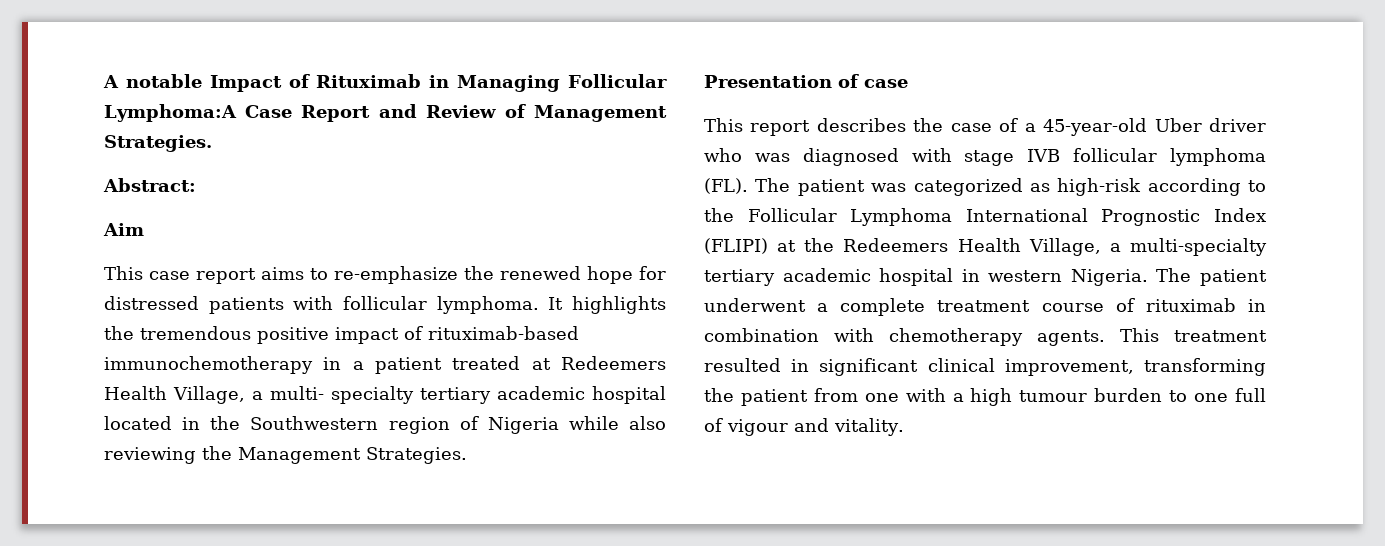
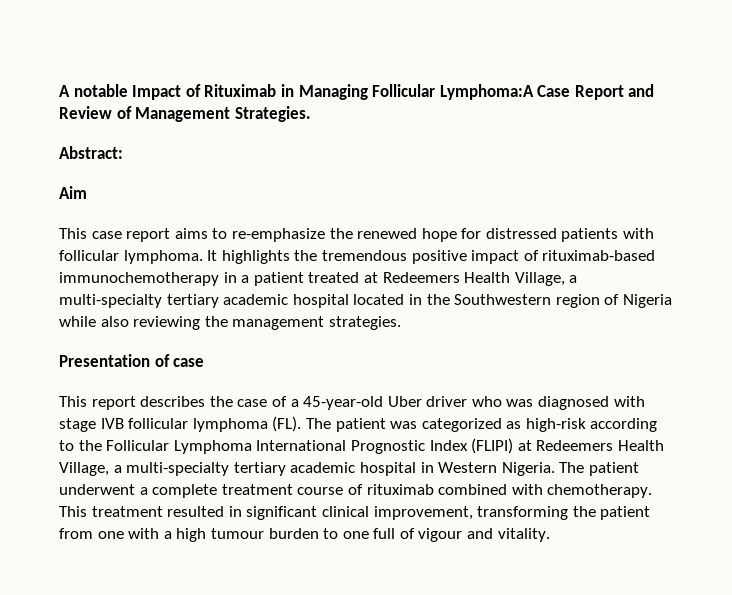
- It highlights the tremendous positive impact of rituximab-based immunochemotherapy in a patient treated at Redeemers Health Village, a multi- specialty tertiary academic hospital located in the Southwestern region of Nigeria while also reviewing the Management Strategies.
+ It highlights the tremendous positive impact of rituximab-based immunochemotherapy in a patient treated at Redeemers Health Village, a multi-specialty tertiary academic hospital located in the Southwestern region of Nigeria while also reviewing the management strategies.
- This report describes the case of a 45-year-old Uber driver who was diagnosed with stage IVB follicular lymphoma (FL). The patient was categorized as high-risk according to the Follicular Lymphoma International Prognostic Index (FLIPI) at the Redeemers Health Village, a multi-specialty tertiary academic hospital in western Nigeria.
+ This report describes the case of a 45-year-old Uber driver who was diagnosed with stage IVB follicular lymphoma (FL). The patient was categorized as high-risk according to the Follicular Lymphoma International Prognostic Index (FLIPI) at Redeemers Health Village, a multi-specialty tertiary academic hospital in Western Nigeria.
- The patient underwent a complete treatment course of rituximab in combination with chemotherapy agents.
+ The patient underwent a complete treatment course of rituximab combined with chemotherapy.

